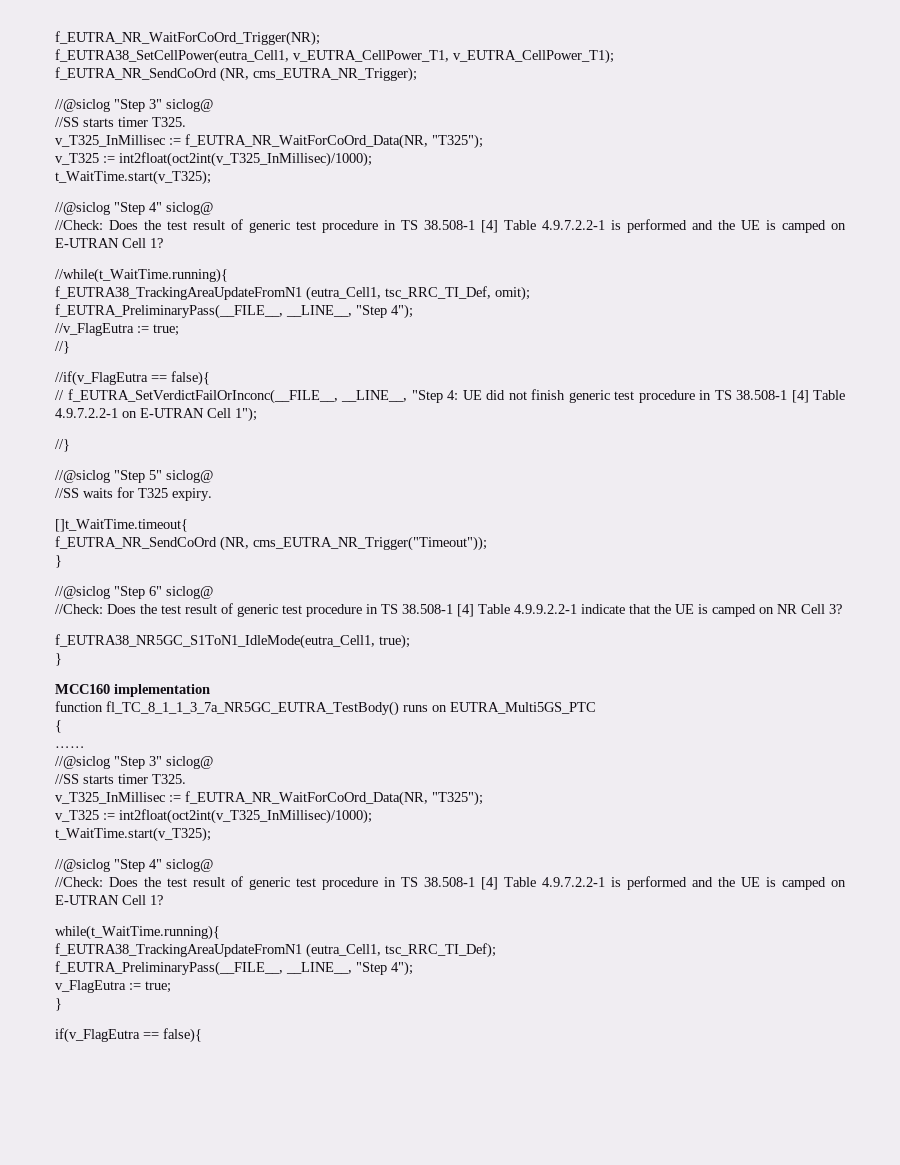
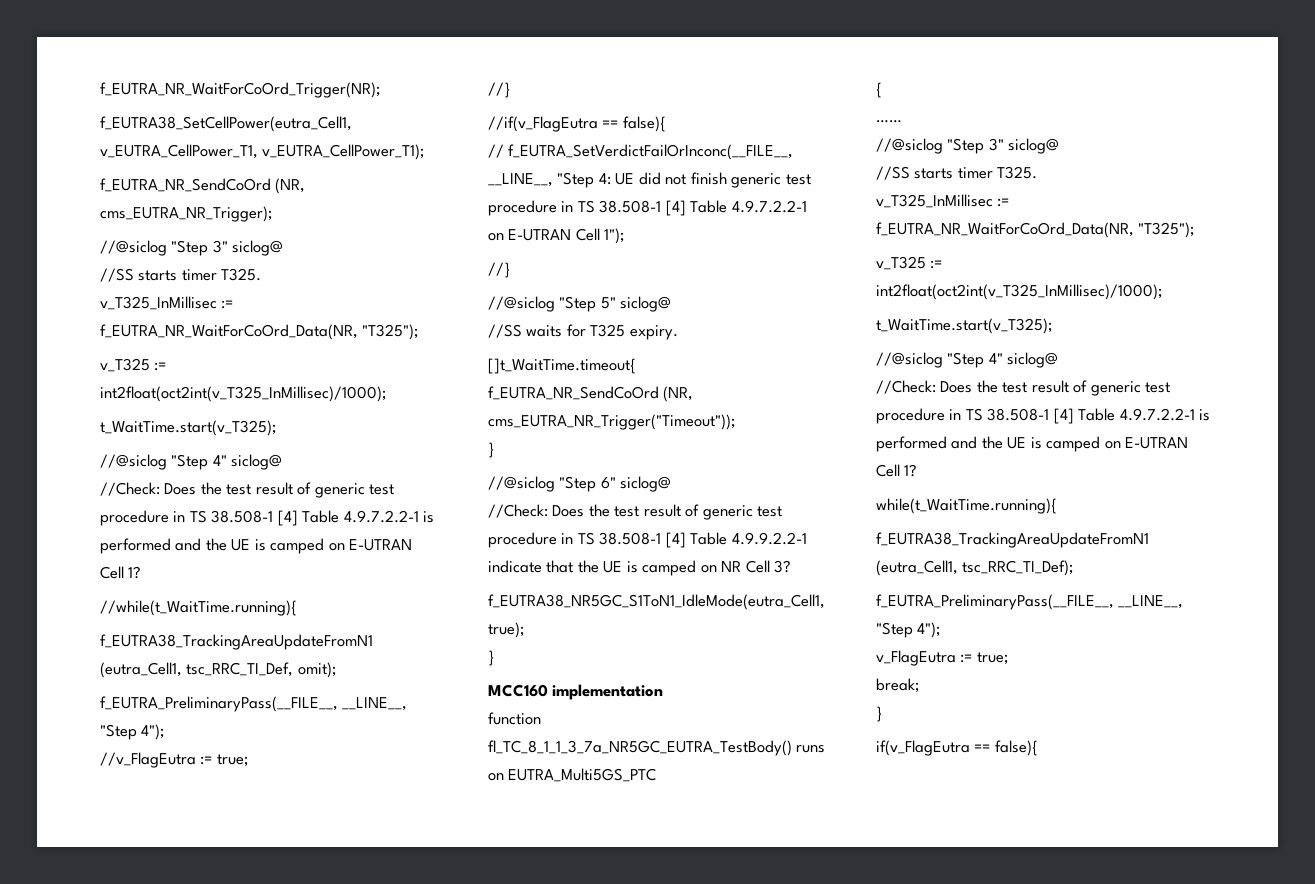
+ break;

